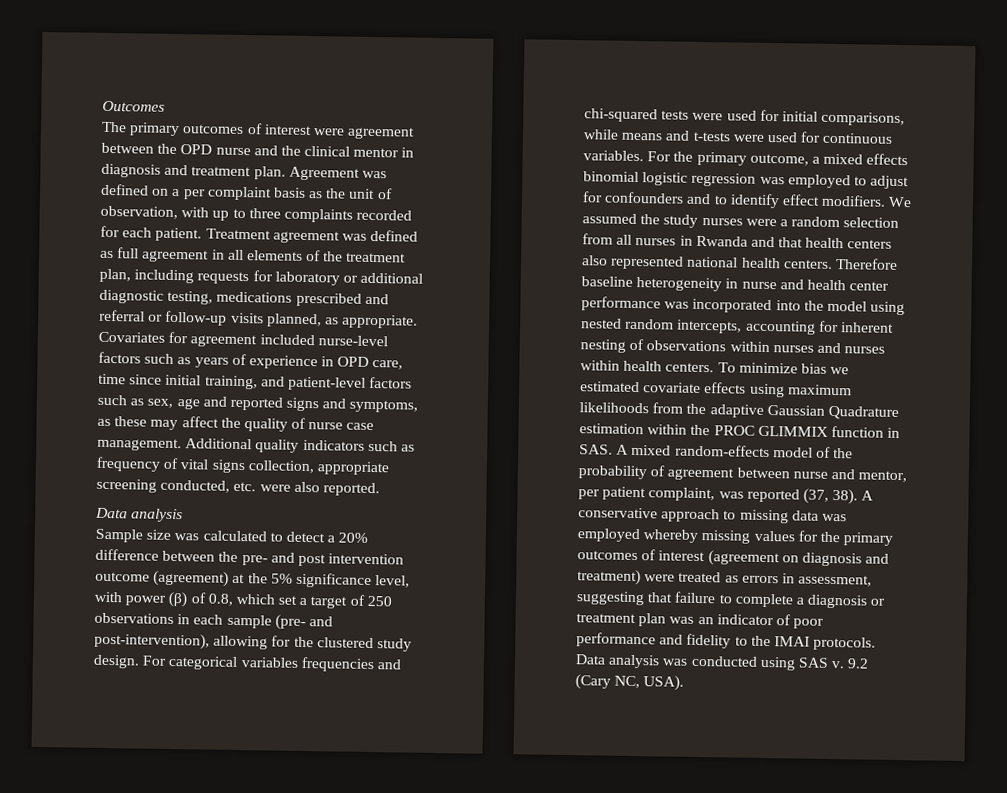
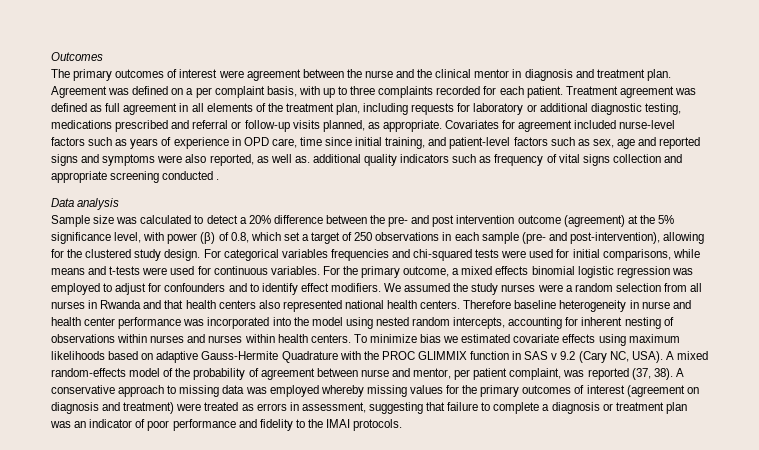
- The primary outcomes of interest were agreement between the OPD nurse and the clinical mentor in diagnosis and treatment plan.
+ The primary outcomes of interest were agreement between the nurse and the clinical mentor in diagnosis and treatment plan.
- Agreement was defined on a per complaint basis as the unit of observation, with up to three complaints recorded for each patient.
+ Agreement was defined on a per complaint basis, with up to three complaints recorded for each patient.
- Covariates for agreement included nurse-level factors such as years of experience in OPD care, time since initial training, and patient-level factors such as sex, age and reported signs and symptoms, as these may affect the quality of nurse case management. Additional quality indicators such as frequency of vital signs collection, appropriate screening conducted, etc. were also reported.
+ Covariates for agreement included nurse-level factors such as years of experience in OPD care, time since initial training, and patient-level factors such as sex, age and reported signs and symptoms were also reported, as well as. additional quality indicators such as frequency of vital signs collection and appropriate screening conducted .
- To minimize bias we estimated covariate effects using maximum likelihoods from the adaptive Gaussian Quadrature estimation within the PROC GLIMMIX function in SAS. A mixed random-effects model of the probability of agreement between nurse and mentor, per patient complaint, was reported (37, 38).
+ To minimize bias we estimated covariate effects using maximum likelihoods based on adaptive Gauss-Hermite Quadrature with the PROC GLIMMIX function in SAS v 9.2 (Cary NC, USA). A mixed random-effects model of the probability of agreement between nurse and mentor, per patient complaint, was reported (37, 38).
- Data analysis was conducted using SAS v. 9.2 (Cary NC, USA).

